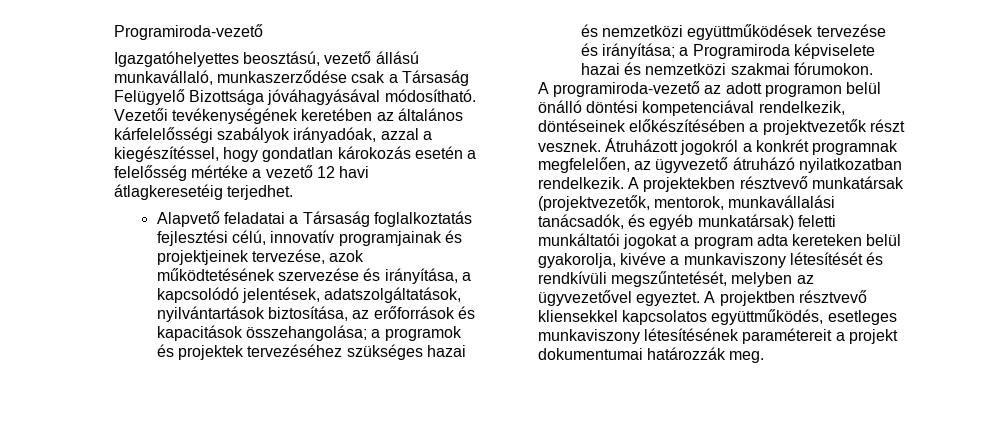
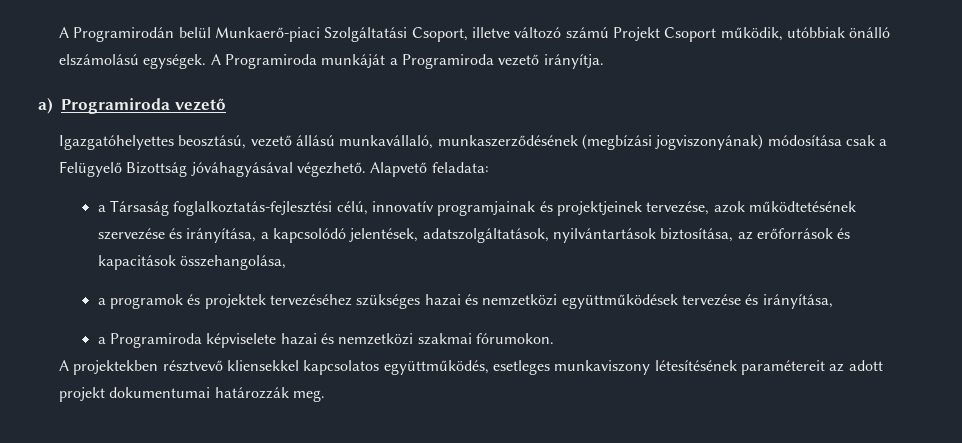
- Programiroda-vezető
+ A Programirodán belül Munkaerő-piaci Szolgáltatási Csoport, illetve változó számú Projekt Csoport működik, utóbbiak önálló elszámolású egységek. A Programiroda munkáját a Programiroda vezető irányítja.
+ a) Programiroda vezető
- Igazgatóhelyettes beosztású, vezető állású munkavállaló, munkaszerződése csak a Társaság Felügyelő Bizottsága jóváhagyásával módosítható. Vezetői tevékenységének keretében az általános kárfelelősségi szabályok irányadóak, azzal a kiegészítéssel, hogy gondatlan károkozás esetén a felelősség mértéke a vezető 12 havi átlagkeresetéig terjedhet.
- Alapvető feladatai a Társaság foglalkoztatás fejlesztési célú, innovatív programjainak és projektjeinek tervezése, azok működtetésének szervezése és irányítása, a kapcsolódó jelentések, adatszolgáltatások, nyilvántartások biztosítása, az erőforrások és kapacitások összehangolása; a programok és projektek tervezéséhez szükséges hazai és nemzetközi együttműködések tervezése és irányítása; a Programiroda képviselete hazai és nemzetközi szakmai fórumokon.
+ Igazgatóhelyettes beosztású, vezető állású munkavállaló, munkaszerződésének (megbízási jogviszonyának) módosítása csak a Felügyelő Bizottság jóváhagyásával végezhető. Alapvető feladata:
+ a Társaság foglalkoztatás-fejlesztési célú, innovatív programjainak és projektjeinek tervezése, azok működtetésének szervezése és irányítása, a kapcsolódó jelentések, adatszolgáltatások, nyilvántartások biztosítása, az erőforrások és kapacitások összehangolása,
+ a programok és projektek tervezéséhez szükséges hazai és nemzetközi együttműködések tervezése és irányítása,
+ a Programiroda képviselete hazai és nemzetközi szakmai fórumokon.
- A programiroda-vezető az adott programon belül önálló döntési kompetenciával rendelkezik, döntéseinek előkészítésében a projektvezetők részt vesznek. Átruházott jogokról a konkrét programnak megfelelően, az ügyvezető átruházó nyilatkozatban rendelkezik. A projektekben résztvevő munkatársak (projektvezetők, mentorok, munkavállalási tanácsadók, és egyéb munkatársak) feletti munkáltatói jogokat a program adta kereteken belül gyakorolja, kivéve a munkaviszony létesítését és rendkívüli megszűntetését, melyben az ügyvezetővel egyeztet. A projektben résztvevő kliensekkel kapcsolatos együttműködés, esetleges munkaviszony létesítésének paramétereit a projekt dokumentumai határozzák meg.
+ A projektekben résztvevő kliensekkel kapcsolatos együttműködés, esetleges munkaviszony létesítésének paramétereit az adott projekt dokumentumai határozzák meg.

